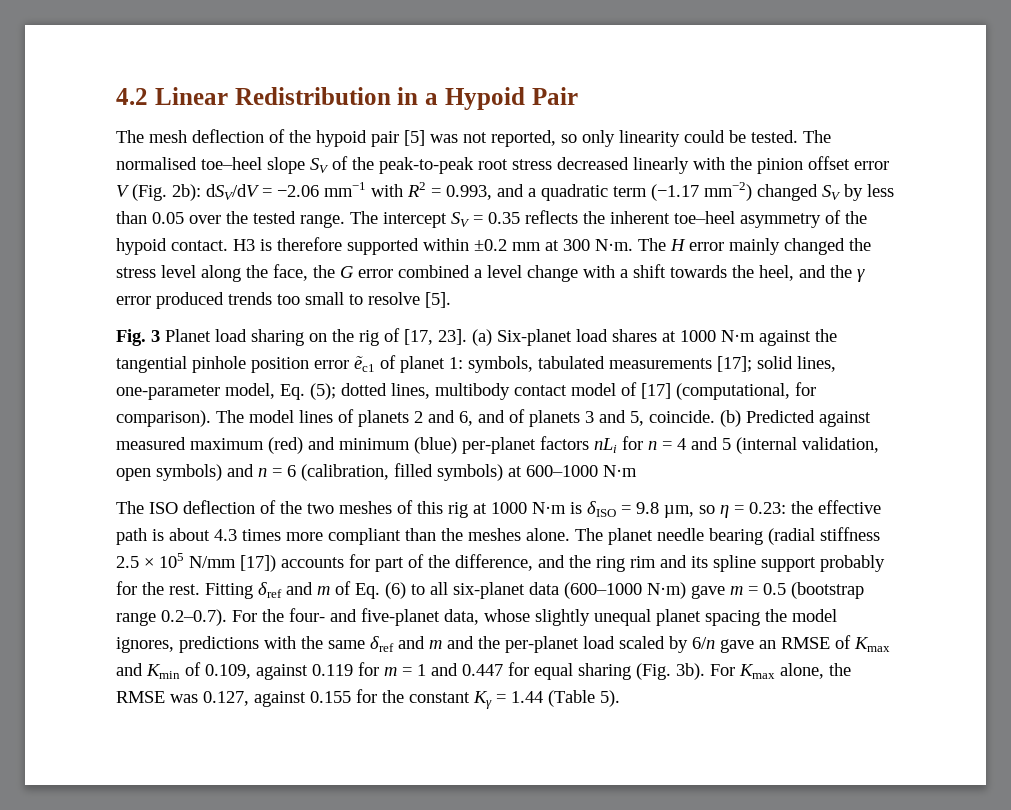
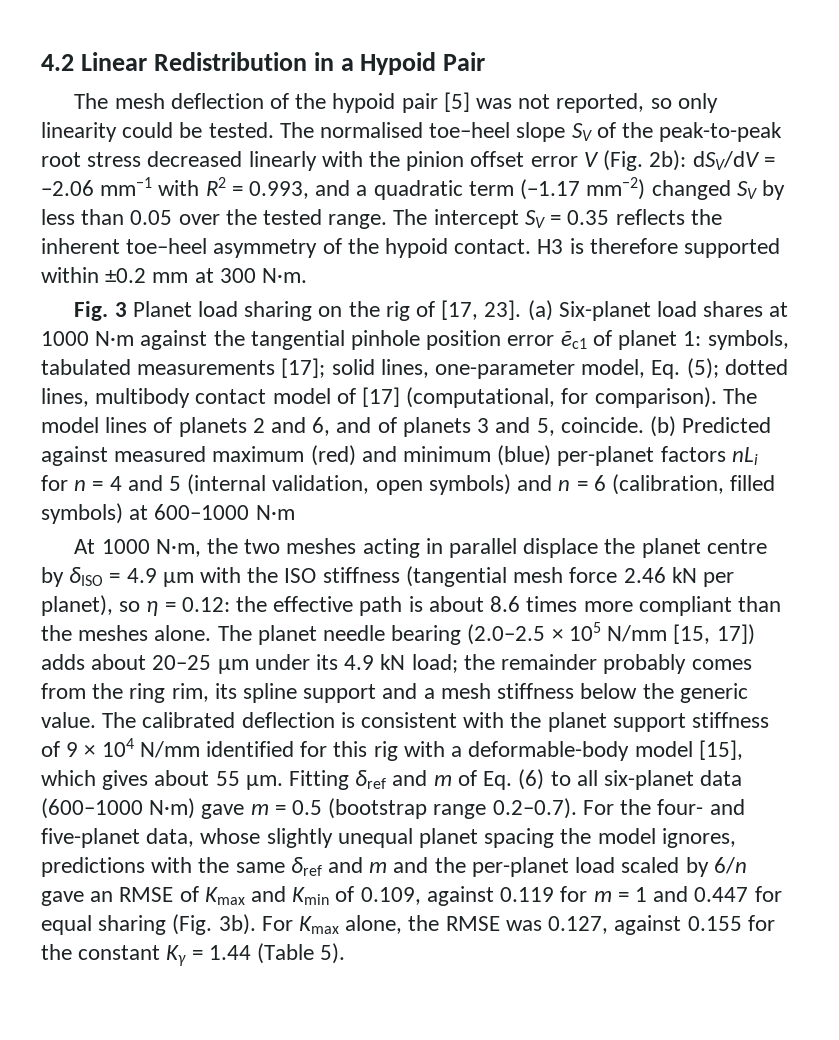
- H3 is therefore supported within ±0.2 mm at 300 N·m. The H error mainly changed the stress level along the face, the G error combined a level change with a shift towards the heel, and the γ error produced trends too small to resolve [5].
+ H3 is therefore supported within ±0.2 mm at 300 N·m.
- The ISO deflection of the two meshes of this rig at 1000 N·m is δISO = 9.8 µm, so η = 0.23: the effective path is about 4.3 times more compliant than the meshes alone.
+ At 1000 N·m, the two meshes acting in parallel displace the planet centre by δISO = 4.9 µm with the ISO stiffness (tangential mesh force 2.46 kN per planet), so η = 0.12: the effective path is about 8.6 times more compliant than the meshes alone.
- The planet needle bearing (radial stiffness 2.5 × 105 N/mm [17]) accounts for part of the difference, and the ring rim and its spline support probably for the rest.
+ The planet needle bearing (2.0–2.5 × 105 N/mm [15, 17]) adds about 20–25 µm under its 4.9 kN load; the remainder probably comes from the ring rim, its spline support and a mesh stiffness below the generic value. The calibrated deflection is consistent with the planet support stiffness of 9 × 104 N/mm identified for this rig with a deformable-body model [15], which gives about 55 µm.

